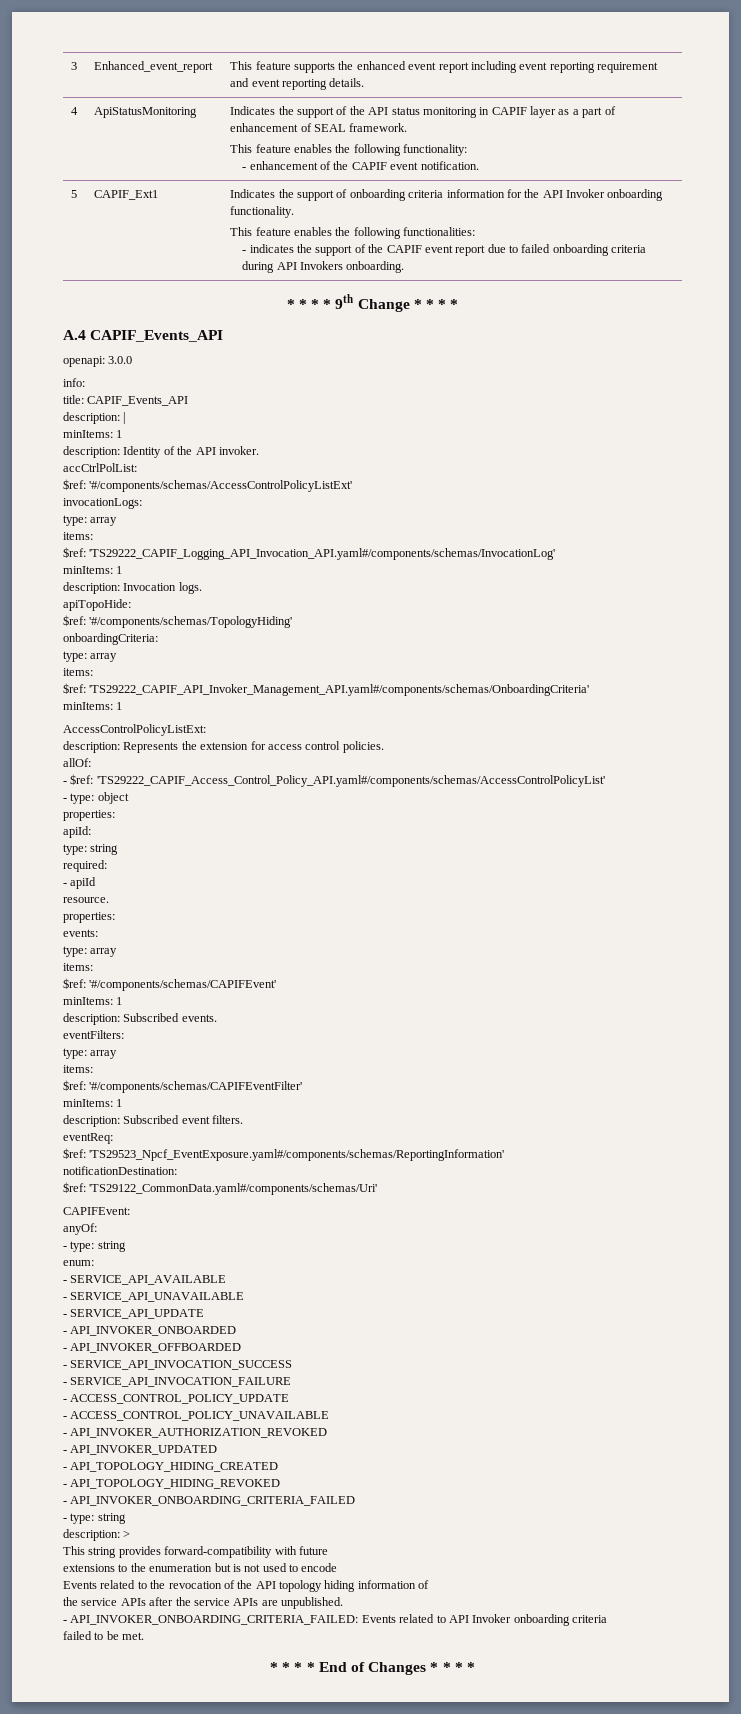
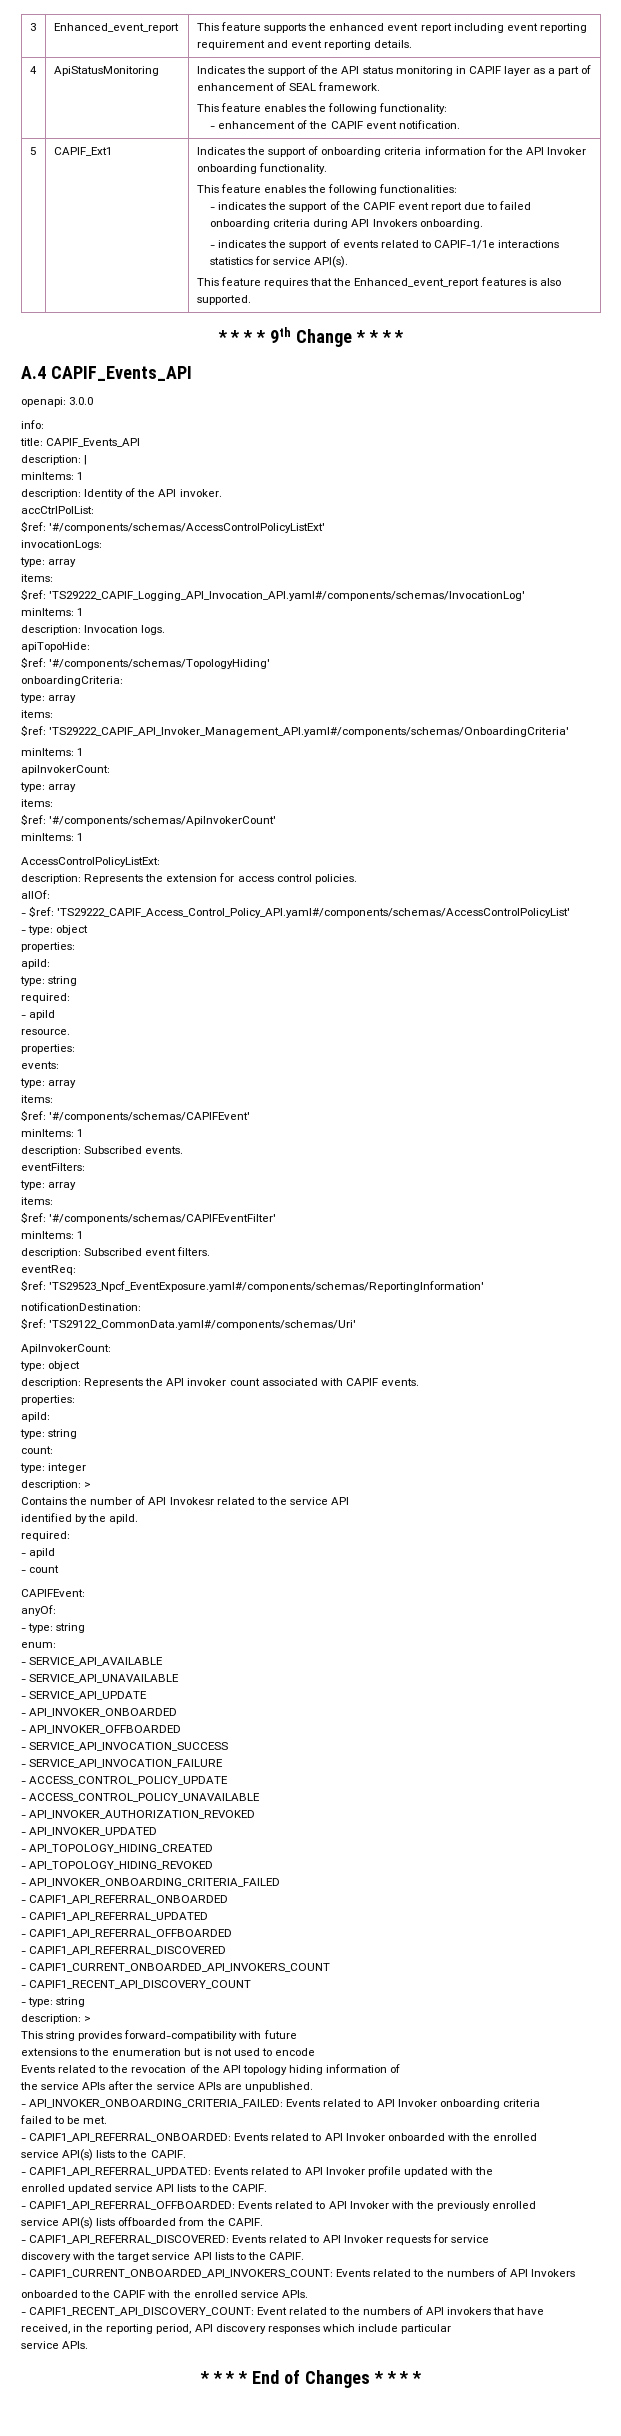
+ - indicates the support of events related to CAPIF-1/1e interactions statistics for service API(s).
+ This feature requires that the Enhanced_event_report features is also supported.
+ apiInvokerCount:
+ type: array
+ items:
+ $ref: '#/components/schemas/ApiInvokerCount'
+ minItems: 1
+ ApiInvokerCount:
+ type: object
+ description: Represents the API invoker count associated with CAPIF events.
+ properties:
+ apiId:
+ type: string
+ count:
+ type: integer
+ description: >
+ Contains the number of API Invokesr related to the service API
+ identified by the apiId.
+ required:
+ - apiId
+ - count
+ - CAPIF1_API_REFERRAL_ONBOARDED
+ - CAPIF1_API_REFERRAL_UPDATED
+ - CAPIF1_API_REFERRAL_OFFBOARDED
+ - CAPIF1_API_REFERRAL_DISCOVERED
+ - CAPIF1_CURRENT_ONBOARDED_API_INVOKERS_COUNT
+ - CAPIF1_RECENT_API_DISCOVERY_COUNT
+ - CAPIF1_API_REFERRAL_ONBOARDED: Events related to API Invoker onboarded with the enrolled
+ service API(s) lists to the CAPIF.
+ - CAPIF1_API_REFERRAL_UPDATED: Events related to API Invoker profile updated with the
+ enrolled updated service API lists to the CAPIF.
+ - CAPIF1_API_REFERRAL_OFFBOARDED: Events related to API Invoker with the previously enrolled
+ service API(s) lists offboarded from the CAPIF.
+ - CAPIF1_API_REFERRAL_DISCOVERED: Events related to API Invoker requests for service
+ discovery with the target service API lists to the CAPIF.
+ - CAPIF1_CURRENT_ONBOARDED_API_INVOKERS_COUNT: Events related to the numbers of API Invokers
+ onboarded to the CAPIF with the enrolled service APIs.
+ - CAPIF1_RECENT_API_DISCOVERY_COUNT: Event related to the numbers of API invokers that have
+ received, in the reporting period, API discovery responses which include particular
+ service APIs.

